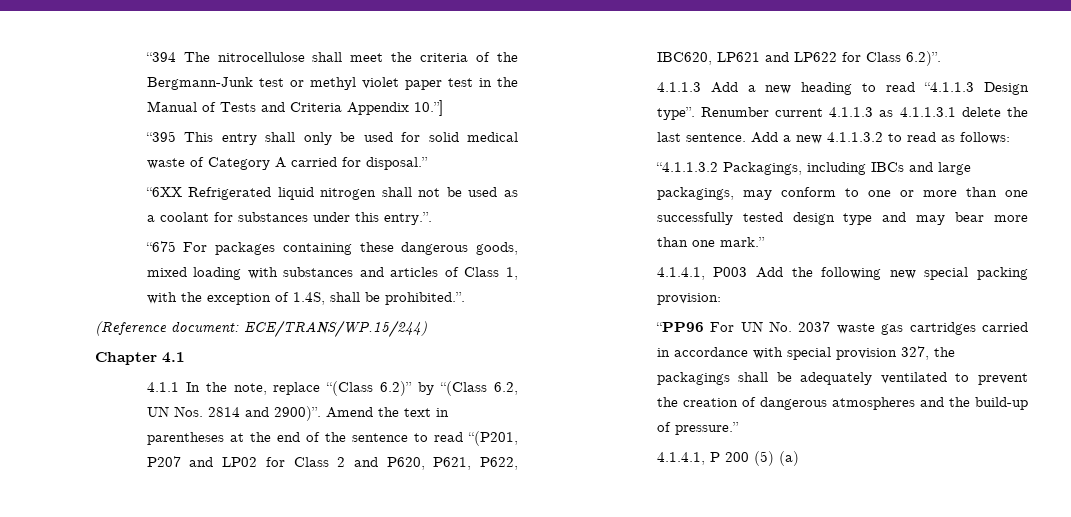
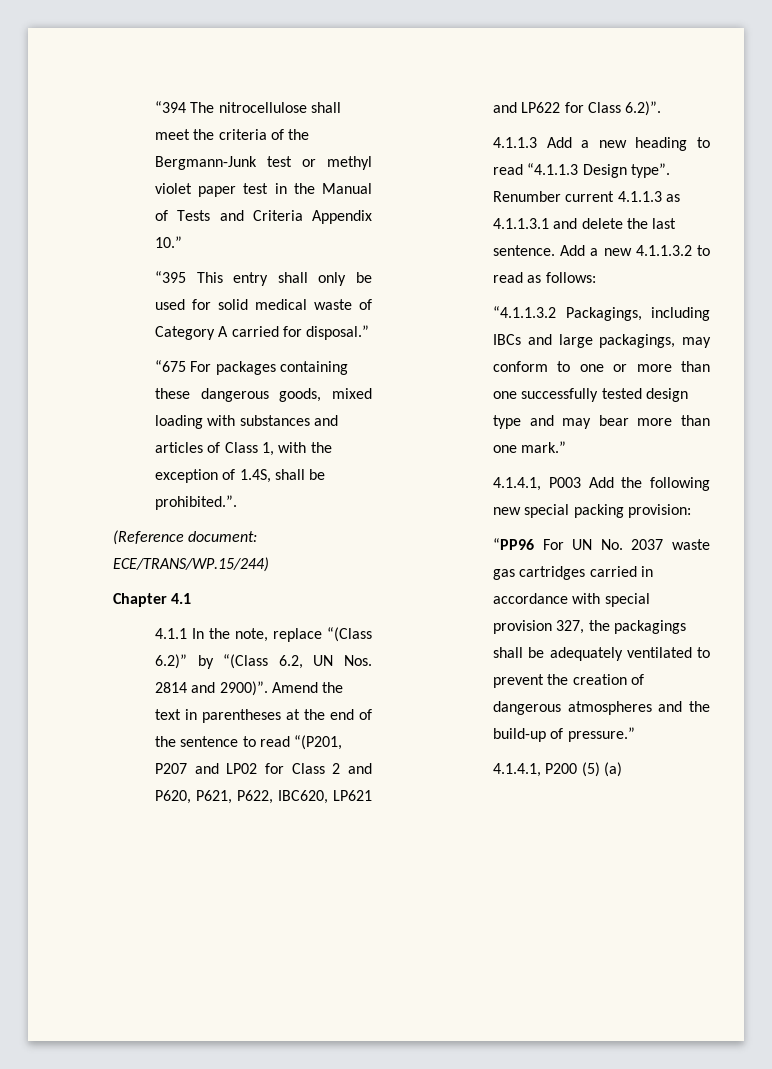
- “394 The nitrocellulose shall meet the criteria of the Bergmann-Junk test or methyl violet paper test in the Manual of Tests and Criteria Appendix 10.”]
+ “394 The nitrocellulose shall meet the criteria of the Bergmann-Junk test or methyl violet paper test in the Manual of Tests and Criteria Appendix 10.”
- “6XX Refrigerated liquid nitrogen shall not be used as a coolant for substances under this entry.”.
- Renumber current 4.1.1.3 as 4.1.1.3.1 delete the last sentence.
+ Renumber current 4.1.1.3 as 4.1.1.3.1 and delete the last sentence.
- 4.1.4.1, P 200 (5) (a)
+ 4.1.4.1, P200 (5) (a)

